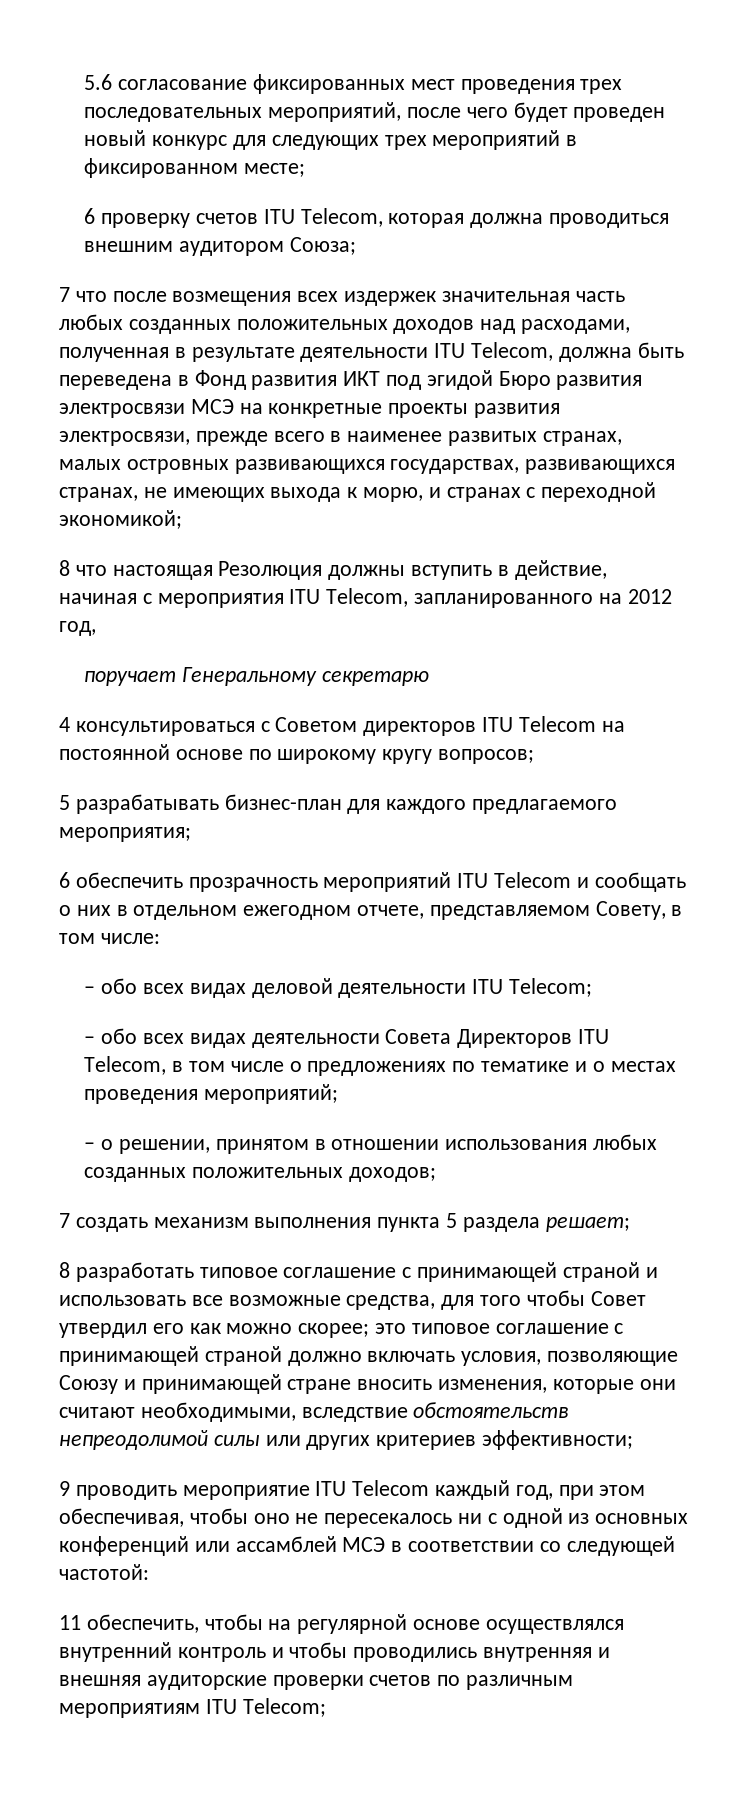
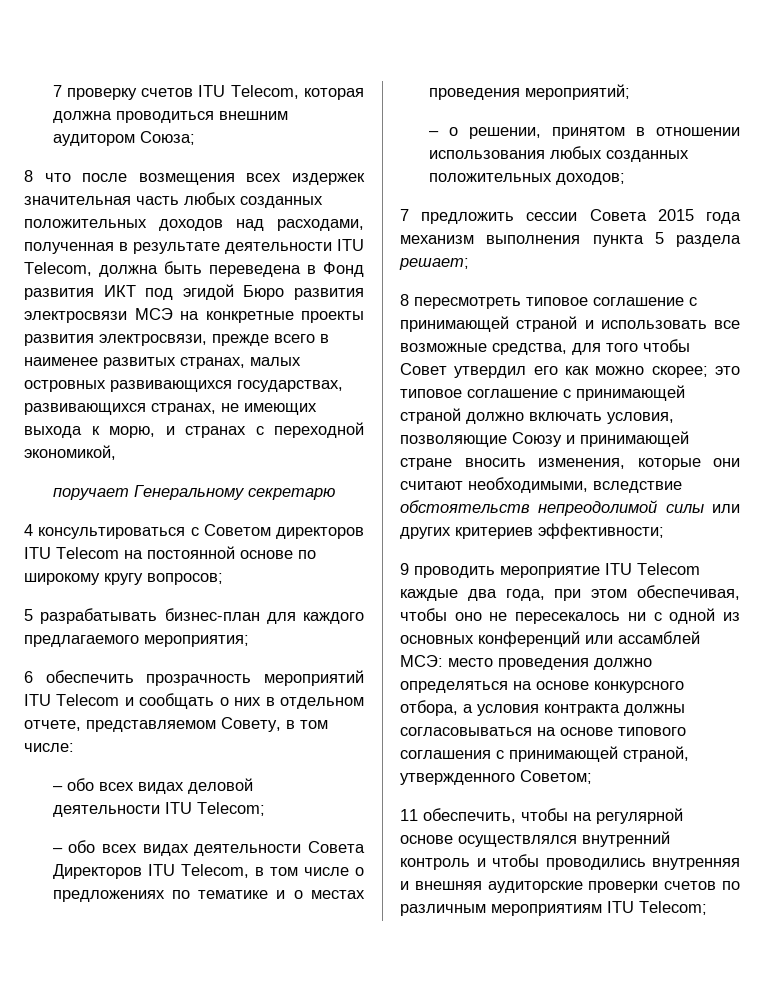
- 5.6 согласование фиксированных мест проведения трех последовательных мероприятий, после чего будет проведен новый конкурс для следующих трех мероприятий в фиксированном месте;
- 6 проверку счетов ITU Telecom, которая должна проводиться внешним аудитором Союза;
+ 7 проверку счетов ITU Telecom, которая должна проводиться внешним аудитором Союза;
- 7 что после возмещения всех издержек значительная часть любых созданных положительных доходов над расходами, полученная в результате деятельности ITU Telecom, должна быть переведена в Фонд развития ИКТ под эгидой Бюро развития электросвязи МСЭ на конкретные проекты развития электросвязи, прежде всего в наименее развитых странах, малых островных развивающихся государствах, развивающихся странах, не имеющих выхода к морю, и странах с переходной экономикой;
- 8 что настоящая Резолюция должны вступить в действие, начиная с мероприятия ITU Telecom, запланированного на 2012 год,
+ 8 что после возмещения всех издержек значительная часть любых созданных положительных доходов над расходами, полученная в результате деятельности ITU Telecom, должна быть переведена в Фонд развития ИКТ под эгидой Бюро развития электросвязи МСЭ на конкретные проекты развития электросвязи, прежде всего в наименее развитых странах, малых островных развивающихся государствах, развивающихся странах, не имеющих выхода к морю, и странах с переходной экономикой,
- 6 обеспечить прозрачность мероприятий ITU Telecom и сообщать о них в отдельном ежегодном отчете, представляемом Совету, в том числе:
+ 6 обеспечить прозрачность мероприятий ITU Telecom и сообщать о них в отдельном отчете, представляемом Совету, в том числе:
- 7 создать механизм выполнения пункта 5 раздела решает;
+ 7 предложить сессии Совета 2015 года механизм выполнения пункта 5 раздела решает;
- 8 разработать типовое соглашение с принимающей страной и использовать все возможные средства, для того чтобы Совет утвердил его как можно скорее; это типовое соглашение с принимающей страной должно включать условия, позволяющие Союзу и принимающей стране вносить изменения, которые они считают необходимыми, вследствие обстоятельств непреодолимой силы или других критериев эффективности;
+ 8 пересмотреть типовое соглашение с принимающей страной и использовать все возможные средства, для того чтобы Совет утвердил его как можно скорее; это типовое соглашение с принимающей страной должно включать условия, позволяющие Союзу и принимающей стране вносить изменения, которые они считают необходимыми, вследствие обстоятельств непреодолимой силы или других критериев эффективности;
- 9 проводить мероприятие ITU Telecom каждый год, при этом обеспечивая, чтобы оно не пересекалось ни с одной из основных конференций или ассамблей МСЭ в соответствии со следующей частотой:
+ 9 проводить мероприятие ITU Telecom каждые два годa, при этом обеспечивая, чтобы оно не пересекалось ни с одной из основных конференций или ассамблей МСЭ: место проведения должно определяться на основе конкурсного отбора, а условия контракта должны согласовываться на основе типового соглашения с принимающей страной, утвержденного Советом;

